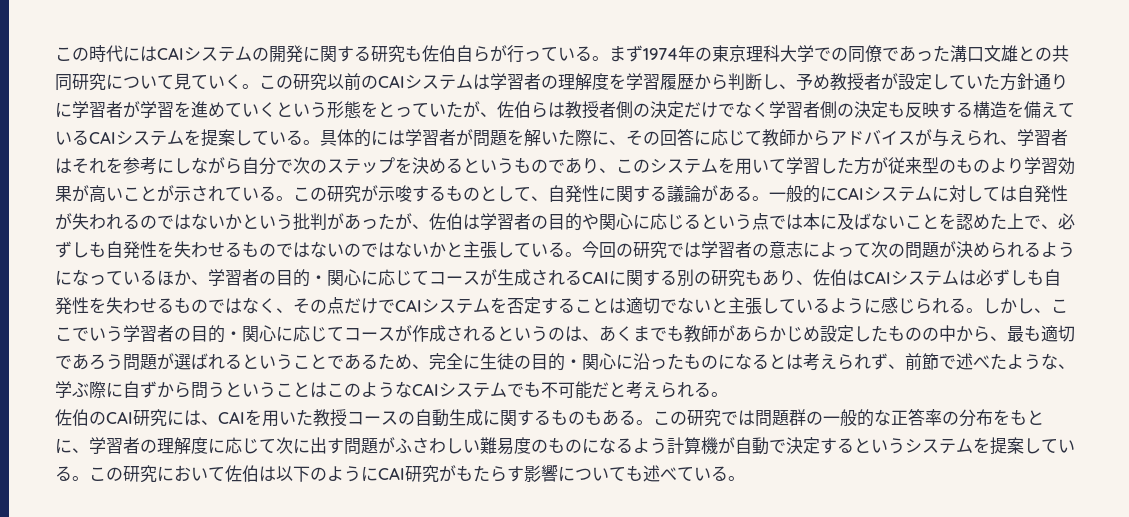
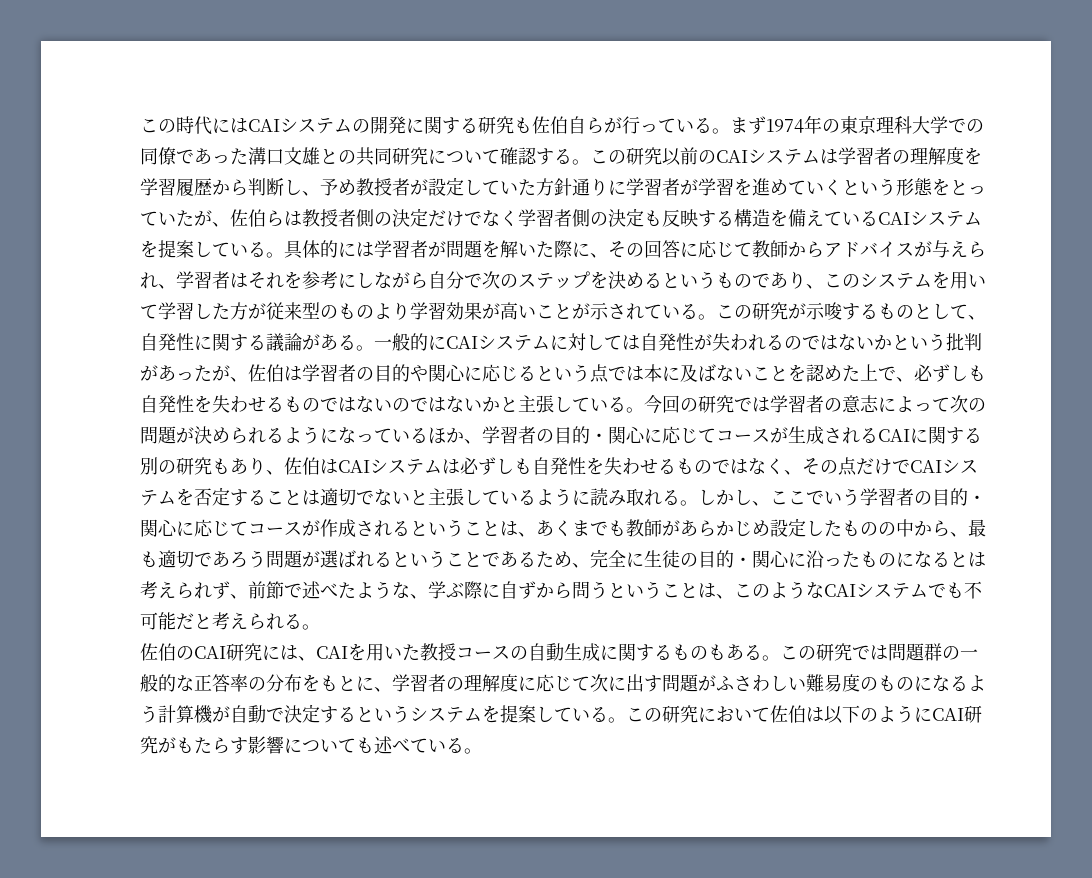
- まず1974年の東京理科大学での同僚であった溝口文雄との共同研究について見ていく。
+ まず1974年の東京理科大学での同僚であった溝口文雄との共同研究について確認する。
- 今回の研究では学習者の意志によって次の問題が決められるようになっているほか、学習者の目的・関心に応じてコースが生成されるCAIに関する別の研究もあり、佐伯はCAIシステムは必ずしも自発性を失わせるものではなく、その点だけでCAIシステムを否定することは適切でないと主張しているように感じられる。
+ 今回の研究では学習者の意志によって次の問題が決められるようになっているほか、学習者の目的・関心に応じてコースが生成されるCAIに関する別の研究もあり、佐伯はCAIシステムは必ずしも自発性を失わせるものではなく、その点だけでCAIシステムを否定することは適切でないと主張しているように読み取れる。
- しかし、ここでいう学習者の目的・関心に応じてコースが作成されるというのは、あくまでも教師があらかじめ設定したものの中から、最も適切であろう問題が選ばれるということであるため、完全に生徒の目的・関心に沿ったものになるとは考えられず、前節で述べたような、学ぶ際に自ずから問うということはこのようなCAIシステムでも不可能だと考えられる。
+ しかし、ここでいう学習者の目的・関心に応じてコースが作成されるということは、あくまでも教師があらかじめ設定したものの中から、最も適切であろう問題が選ばれるということであるため、完全に生徒の目的・関心に沿ったものになるとは考えられず、前節で述べたような、学ぶ際に自ずから問うということは、このようなCAIシステムでも不可能だと考えられる。

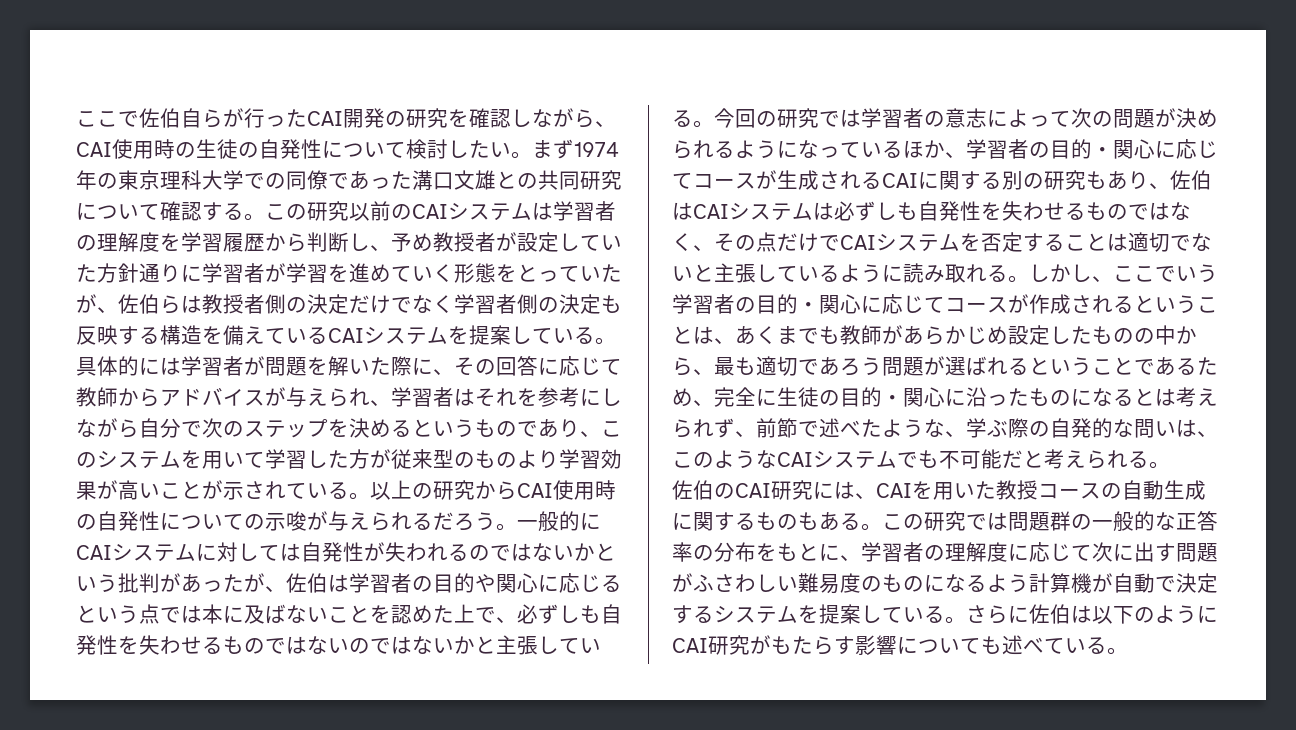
- この時代にはCAIシステムの開発に関する研究も佐伯自らが行っている。
+ ここで佐伯自らが行ったCAI開発の研究を確認しながら、CAI使用時の生徒の自発性について検討したい。
- この研究以前のCAIシステムは学習者の理解度を学習履歴から判断し、予め教授者が設定していた方針通りに学習者が学習を進めていくという形態をとっていたが、佐伯らは教授者側の決定だけでなく学習者側の決定も反映する構造を備えているCAIシステムを提案している。
+ この研究以前のCAIシステムは学習者の理解度を学習履歴から判断し、予め教授者が設定していた方針通りに学習者が学習を進めていく形態をとっていたが、佐伯らは教授者側の決定だけでなく学習者側の決定も反映する構造を備えているCAIシステムを提案している。
- この研究が示唆するものとして、自発性に関する議論がある。
+ 以上の研究からCAI使用時の自発性についての示唆が与えられるだろう。
- しかし、ここでいう学習者の目的・関心に応じてコースが作成されるということは、あくまでも教師があらかじめ設定したものの中から、最も適切であろう問題が選ばれるということであるため、完全に生徒の目的・関心に沿ったものになるとは考えられず、前節で述べたような、学ぶ際に自ずから問うということは、このようなCAIシステムでも不可能だと考えられる。
+ しかし、ここでいう学習者の目的・関心に応じてコースが作成されるということは、あくまでも教師があらかじめ設定したものの中から、最も適切であろう問題が選ばれるということであるため、完全に生徒の目的・関心に沿ったものになるとは考えられず、前節で述べたような、学ぶ際の自発的な問いは、このようなCAIシステムでも不可能だと考えられる。
- この研究では問題群の一般的な正答率の分布をもとに、学習者の理解度に応じて次に出す問題がふさわしい難易度のものになるよう計算機が自動で決定するというシステムを提案している。この研究において佐伯は以下のようにCAI研究がもたらす影響についても述べている。
+ この研究では問題群の一般的な正答率の分布をもとに、学習者の理解度に応じて次に出す問題がふさわしい難易度のものになるよう計算機が自動で決定するシステムを提案している。さらに佐伯は以下のようにCAI研究がもたらす影響についても述べている。

